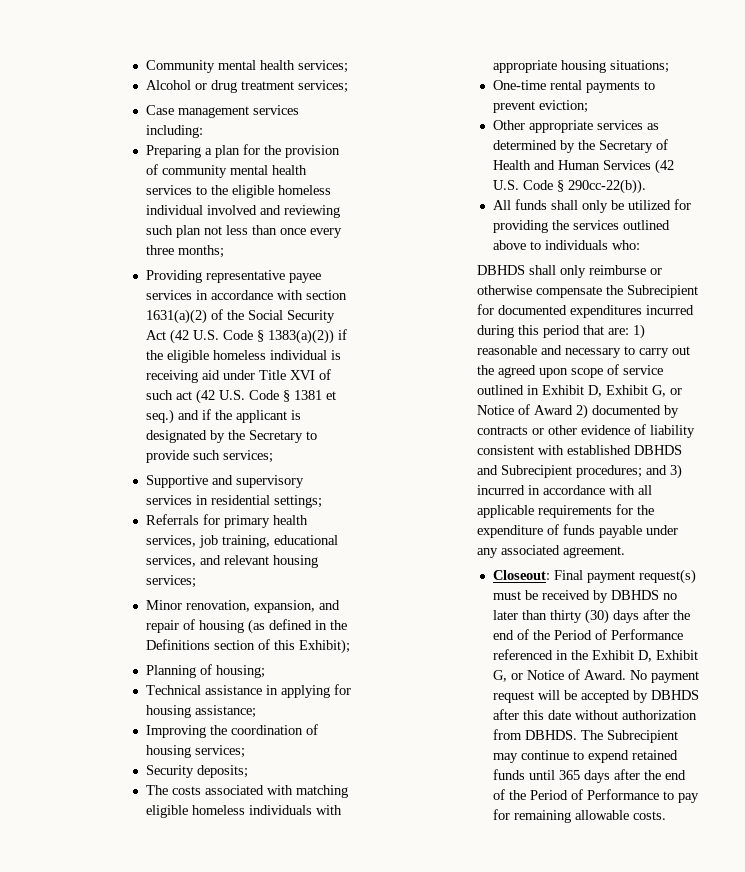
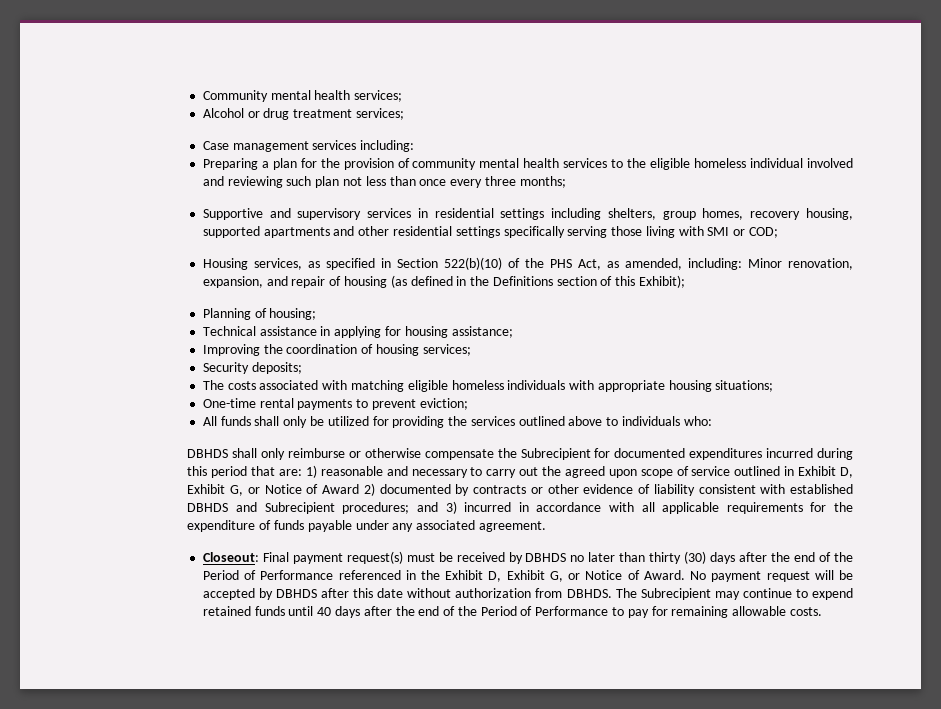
- Providing representative payee services in accordance with section 1631(a)(2) of the Social Security Act (42 U.S. Code § 1383(a)(2)) if the eligible homeless individual is receiving aid under Title XVI of such act (42 U.S. Code § 1381 et seq.) and if the applicant is designated by the Secretary to provide such services;
- Supportive and supervisory services in residential settings;
- Referrals for primary health services, job training, educational services, and relevant housing services;
- Minor renovation, expansion, and repair of housing (as defined in the Definitions section of this Exhibit);
+ Supportive and supervisory services in residential settings including shelters, group homes, recovery housing, supported apartments and other residential settings specifically serving those living with SMI or COD;
+ Housing services, as specified in Section 522(b)(10) of the PHS Act, as amended, including: Minor renovation, expansion, and repair of housing (as defined in the Definitions section of this Exhibit);
- Other appropriate services as determined by the Secretary of Health and Human Services (42 U.S. Code § 290cc-22(b)).
- The Subrecipient may continue to expend retained funds until 365 days after the end of the Period of Performance to pay for remaining allowable costs.
+ The Subrecipient may continue to expend retained funds until 40 days after the end of the Period of Performance to pay for remaining allowable costs.

